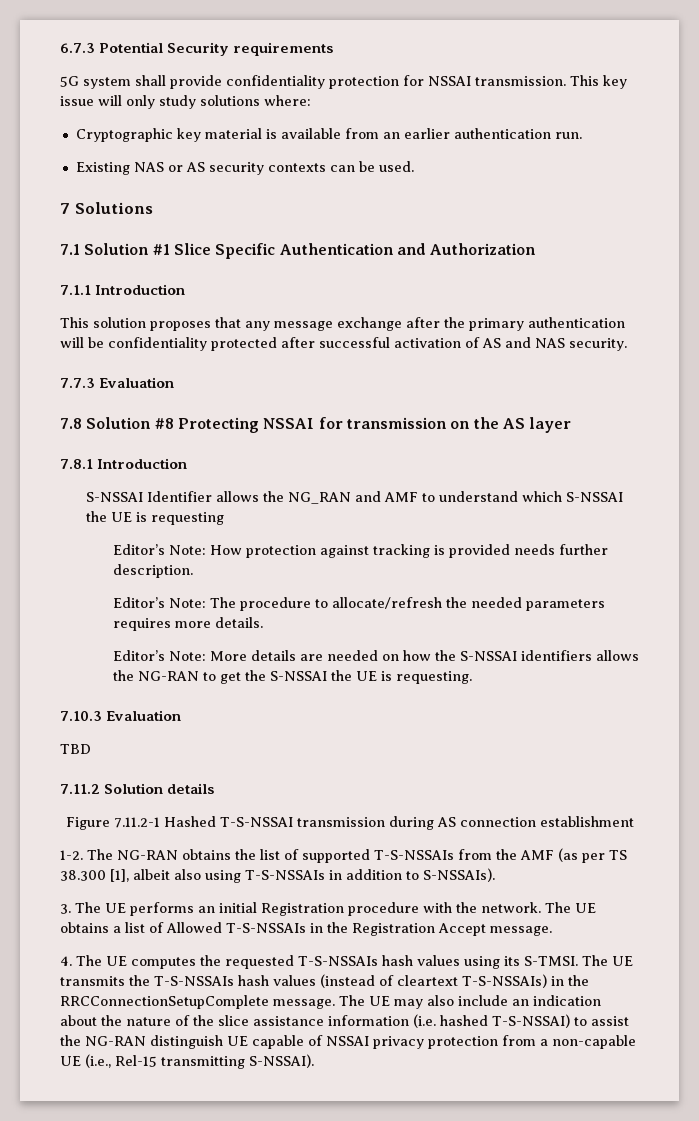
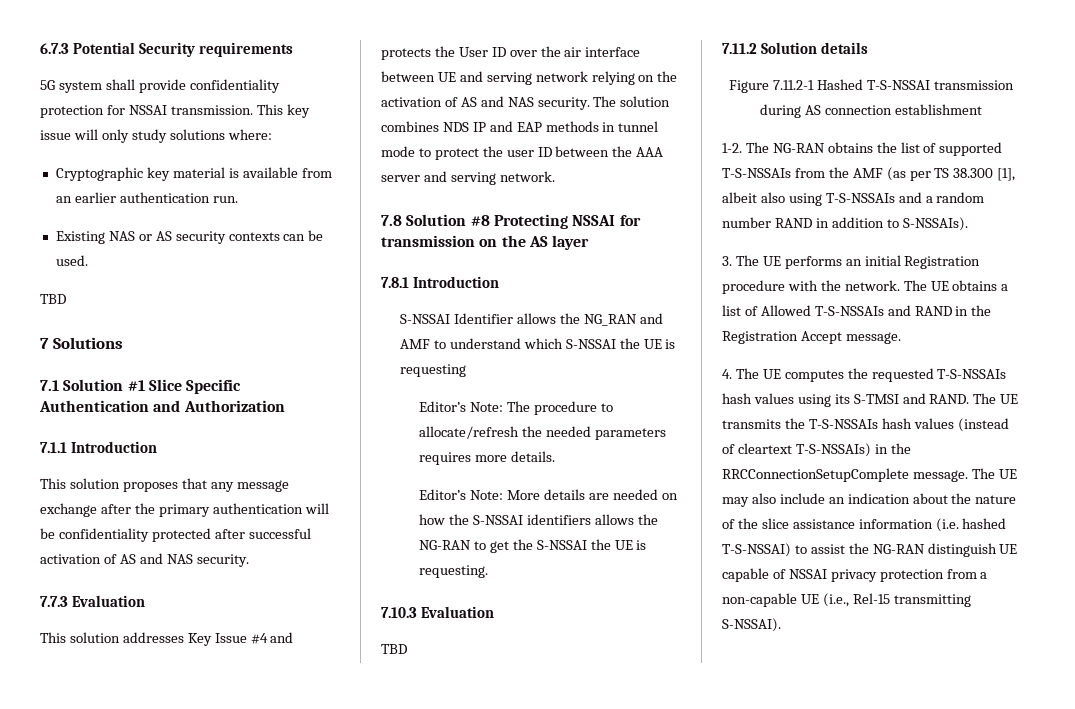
  Existing NAS or AS security contexts can be used.
+ TBD
+ This solution addresses Key Issue #4 and protects the User ID over the air interface between UE and serving network relying on the activation of AS and NAS security. The solution combines NDS IP and EAP methods in tunnel mode to protect the user ID between the AAA server and serving network.
- Editor’s Note: How protection against tracking is provided needs further description.
- The NG-RAN obtains the list of supported T-S-NSSAIs from the AMF (as per TS 38.300 [1], albeit also using T-S-NSSAIs in addition to S-NSSAIs).
+ The NG-RAN obtains the list of supported T-S-NSSAIs from the AMF (as per TS 38.300 [1], albeit also using T-S-NSSAIs and a random number RAND in addition to S-NSSAIs).
- The UE obtains a list of Allowed T-S-NSSAIs in the Registration Accept message.
+ The UE obtains a list of Allowed T-S-NSSAIs and RAND in the Registration Accept message.
- 4. The UE computes the requested T-S-NSSAIs hash values using its S-TMSI.
+ 4. The UE computes the requested T-S-NSSAIs hash values using its S-TMSI and RAND.

